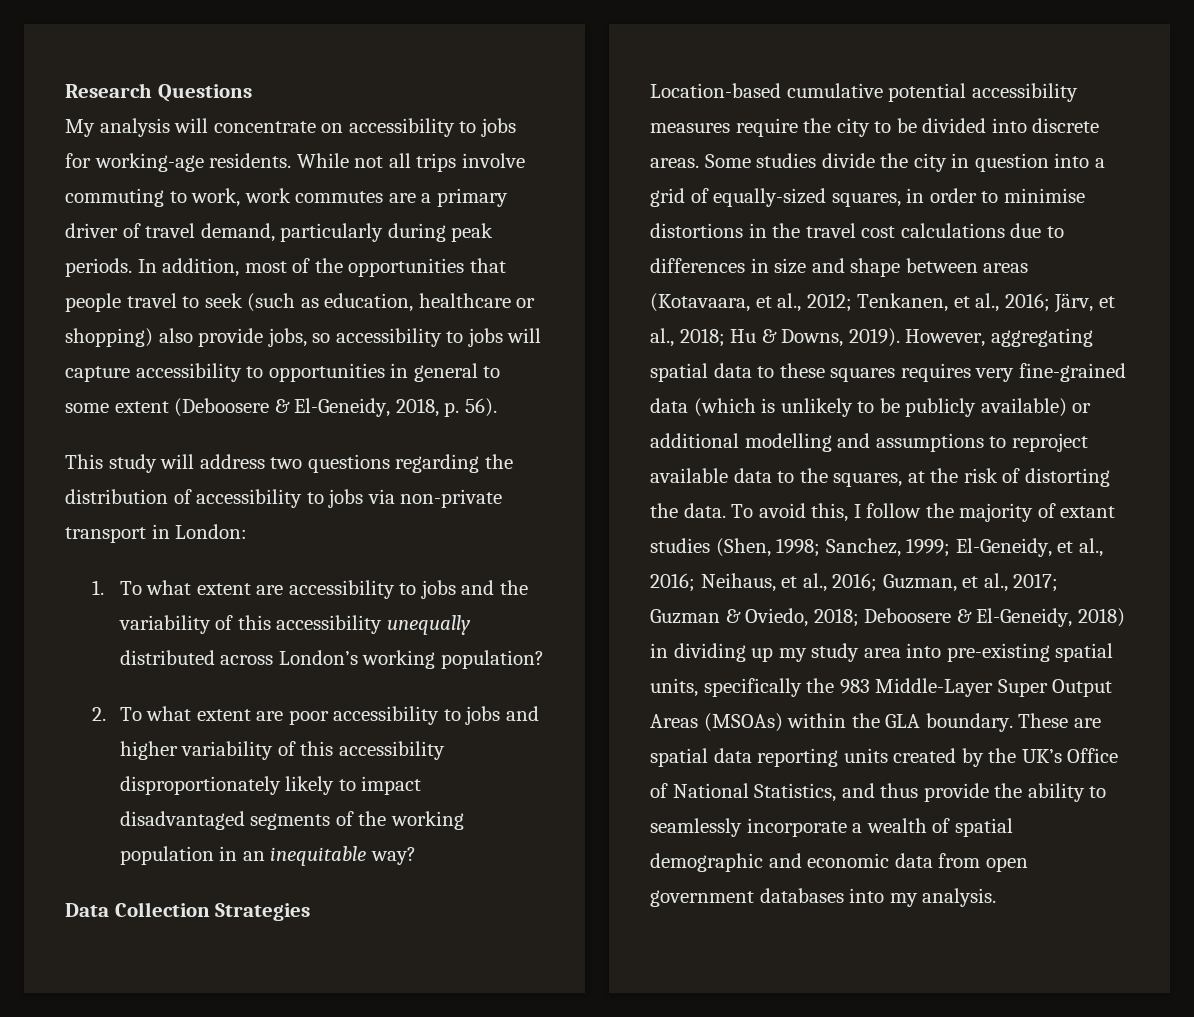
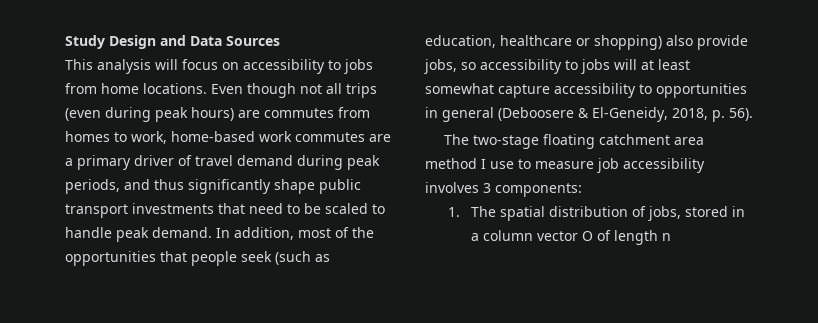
- Research Questions
- My analysis will concentrate on accessibility to jobs for working-age residents. While not all trips involve commuting to work, work commutes are a primary driver of travel demand, particularly during peak periods.
+ Study Design and Data Sources
+ This analysis will focus on accessibility to jobs from home locations. Even though not all trips (even during peak hours) are commutes from homes to work, home-based work commutes are a primary driver of travel demand during peak periods, and thus significantly shape public transport investments that need to be scaled to handle peak demand.
- In addition, most of the opportunities that people travel to seek (such as education, healthcare or shopping) also provide jobs, so accessibility to jobs will capture accessibility to opportunities in general to some extent (Deboosere & El-Geneidy, 2018, p. 56).
+ In addition, most of the opportunities that people seek (such as education, healthcare or shopping) also provide jobs, so accessibility to jobs will at least somewhat capture accessibility to opportunities in general (Deboosere & El-Geneidy, 2018, p. 56).
- This study will address two questions regarding the distribution of accessibility to jobs via non-private transport in London:
- 1. To what extent are accessibility to jobs and the variability of this accessibility unequally distributed across London’s working population?
- 2. To what extent are poor accessibility to jobs and higher variability of this accessibility disproportionately likely to impact disadvantaged segments of the working population in an inequitable way?
- Data Collection Strategies
- Location-based cumulative potential accessibility measures require the city to be divided into discrete areas. Some studies divide the city in question into a grid of equally-sized squares, in order to minimise distortions in the travel cost calculations due to differences in size and shape between areas (Kotavaara, et al., 2012; Tenkanen, et al., 2016; Järv, et al., 2018; Hu & Downs, 2019). However, aggregating spatial data to these squares requires very fine-grained data (which is unlikely to be publicly available) or additional modelling and assumptions to reproject available data to the squares, at the risk of distorting the data. To avoid this, I follow the majority of extant studies (Shen, 1998; Sanchez, 1999; El-Geneidy, et al., 2016; Neihaus, et al., 2016; Guzman, et al., 2017; Guzman & Oviedo, 2018; Deboosere & El-Geneidy, 2018) in dividing up my study area into pre-existing spatial units, specifically the 983 Middle-Layer Super Output Areas (MSOAs) within the GLA boundary. These are spatial data reporting units created by the UK’s Office of National Statistics, and thus provide the ability to seamlessly incorporate a wealth of spatial demographic and economic data from open government databases into my analysis.
+ The two-stage floating catchment area method I use to measure job accessibility involves 3 components:
+ 1. The spatial distribution of jobs, stored in a column vector O of length n

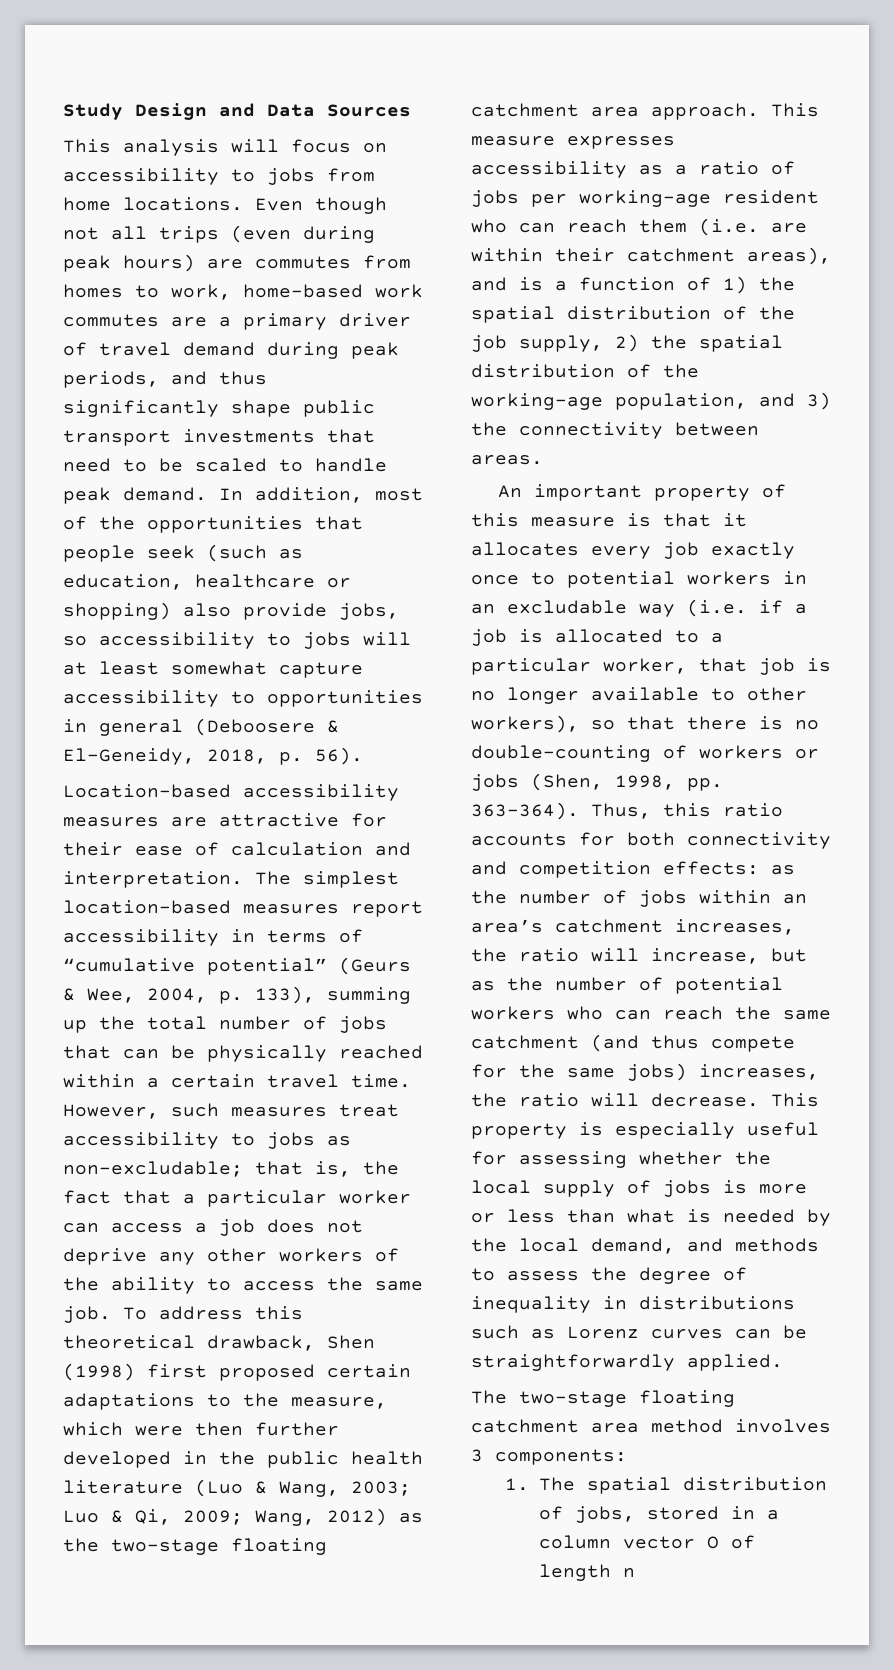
+ Location-based accessibility measures are attractive for their ease of calculation and interpretation. The simplest location-based measures report accessibility in terms of “cumulative potential” (Geurs & Wee, 2004, p. 133), summing up the total number of jobs that can be physically reached within a certain travel time. However, such measures treat accessibility to jobs as non-excludable; that is, the fact that a particular worker can access a job does not deprive any other workers of the ability to access the same job. To address this theoretical drawback, Shen (1998) first proposed certain adaptations to the measure, which were then further developed in the public health literature (Luo & Wang, 2003; Luo & Qi, 2009; Wang, 2012) as the two-stage floating catchment area approach. This measure expresses accessibility as a ratio of jobs per working-age resident who can reach them (i.e. are within their catchment areas), and is a function of 1) the spatial distribution of the job supply, 2) the spatial distribution of the working-age population, and 3) the connectivity between areas.
+ An important property of this measure is that it allocates every job exactly once to potential workers in an excludable way (i.e. if a job is allocated to a particular worker, that job is no longer available to other workers), so that there is no double-counting of workers or jobs (Shen, 1998, pp. 363-364). Thus, this ratio accounts for both connectivity and competition effects: as the number of jobs within an area’s catchment increases, the ratio will increase, but as the number of potential workers who can reach the same catchment (and thus compete for the same jobs) increases, the ratio will decrease. This property is especially useful for assessing whether the local supply of jobs is more or less than what is needed by the local demand, and methods to assess the degree of inequality in distributions such as Lorenz curves can be straightforwardly applied.
- The two-stage floating catchment area method I use to measure job accessibility involves 3 components:
+ The two-stage floating catchment area method involves 3 components:

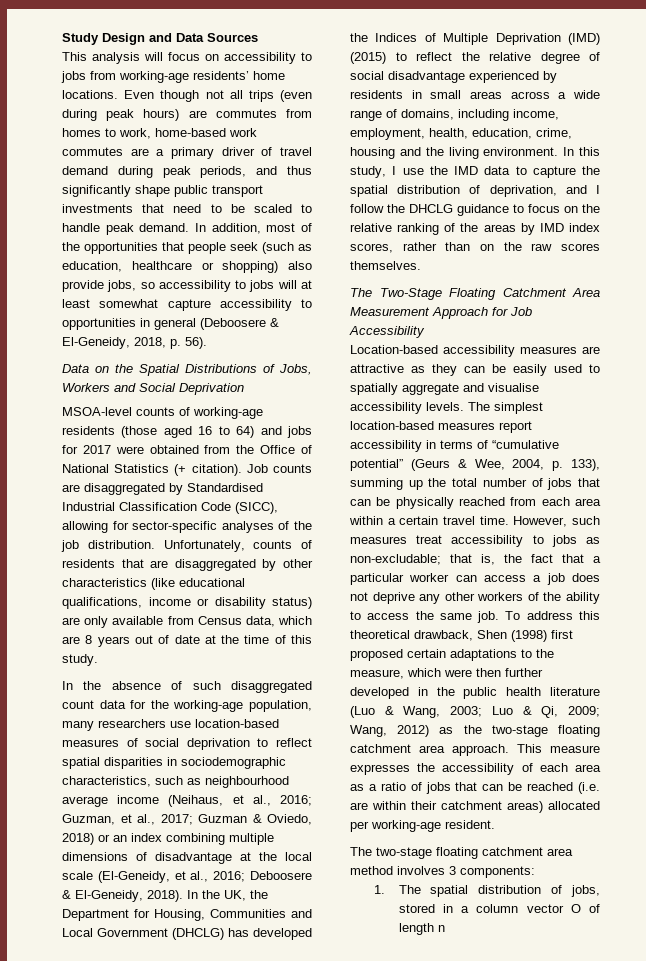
- This analysis will focus on accessibility to jobs from home locations.
+ This analysis will focus on accessibility to jobs from working-age residents’ home locations.
+ Data on the Spatial Distributions of Jobs, Workers and Social Deprivation
+ MSOA-level counts of working-age residents (those aged 16 to 64) and jobs for 2017 were obtained from the Office of National Statistics (+ citation). Job counts are disaggregated by Standardised Industrial Classification Code (SICC), allowing for sector-specific analyses of the job distribution. Unfortunately, counts of residents that are disaggregated by other characteristics (like educational qualifications, income or disability status) are only available from Census data, which are 8 years out of date at the time of this study.
+ In the absence of such disaggregated count data for the working-age population, many researchers use location-based measures of social deprivation to reflect spatial disparities in sociodemographic characteristics, such as neighbourhood average income (Neihaus, et al., 2016; Guzman, et al., 2017; Guzman & Oviedo, 2018) or an index combining multiple dimensions of disadvantage at the local scale (El-Geneidy, et al., 2016; Deboosere & El-Geneidy, 2018). In the UK, the Department for Housing, Communities and Local Government (DHCLG) has developed the Indices of Multiple Deprivation (IMD) (2015) to reflect the relative degree of social disadvantage experienced by residents in small areas across a wide range of domains, including income, employment, health, education, crime, housing and the living environment. In this study, I use the IMD data to capture the spatial distribution of deprivation, and I follow the DHCLG guidance to focus on the relative ranking of the areas by IMD index scores, rather than on the raw scores themselves.
+ The Two-Stage Floating Catchment Area Measurement Approach for Job Accessibility
- Location-based accessibility measures are attractive for their ease of calculation and interpretation.
+ Location-based accessibility measures are attractive as they can be easily used to spatially aggregate and visualise accessibility levels.
- The simplest location-based measures report accessibility in terms of “cumulative potential” (Geurs & Wee, 2004, p. 133), summing up the total number of jobs that can be physically reached within a certain travel time.
+ The simplest location-based measures report accessibility in terms of “cumulative potential” (Geurs & Wee, 2004, p. 133), summing up the total number of jobs that can be physically reached from each area within a certain travel time.
- This measure expresses accessibility as a ratio of jobs per working-age resident who can reach them (i.e. are within their catchment areas), and is a function of 1) the spatial distribution of the job supply, 2) the spatial distribution of the working-age population, and 3) the connectivity between areas.
- An important property of this measure is that it allocates every job exactly once to potential workers in an excludable way (i.e. if a job is allocated to a particular worker, that job is no longer available to other workers), so that there is no double-counting of workers or jobs (Shen, 1998, pp. 363-364). Thus, this ratio accounts for both connectivity and competition effects: as the number of jobs within an area’s catchment increases, the ratio will increase, but as the number of potential workers who can reach the same catchment (and thus compete for the same jobs) increases, the ratio will decrease. This property is especially useful for assessing whether the local supply of jobs is more or less than what is needed by the local demand, and methods to assess the degree of inequality in distributions such as Lorenz curves can be straightforwardly applied.
+ This measure expresses the accessibility of each area as a ratio of jobs that can be reached (i.e. are within their catchment areas) allocated per working-age resident.

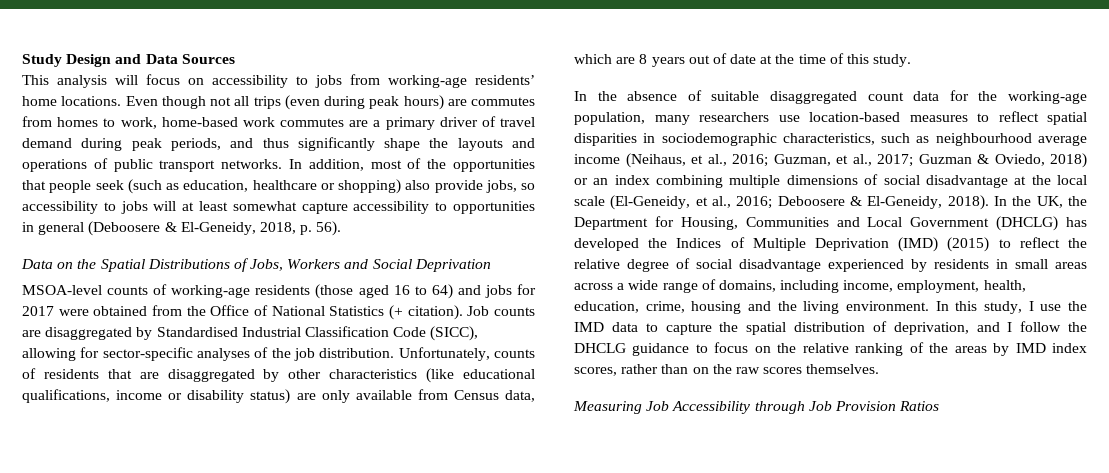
- Even though not all trips (even during peak hours) are commutes from homes to work, home-based work commutes are a primary driver of travel demand during peak periods, and thus significantly shape public transport investments that need to be scaled to handle peak demand.
+ Even though not all trips (even during peak hours) are commutes from homes to work, home-based work commutes are a primary driver of travel demand during peak periods, and thus significantly shape the layouts and operations of public transport networks.
- In the absence of such disaggregated count data for the working-age population, many researchers use location-based measures of social deprivation to reflect spatial disparities in sociodemographic characteristics, such as neighbourhood average income (Neihaus, et al., 2016; Guzman, et al., 2017; Guzman & Oviedo, 2018) or an index combining multiple dimensions of disadvantage at the local scale (El-Geneidy, et al., 2016; Deboosere & El-Geneidy, 2018).
+ In the absence of suitable disaggregated count data for the working-age population, many researchers use location-based measures to reflect spatial disparities in sociodemographic characteristics, such as neighbourhood average income (Neihaus, et al., 2016; Guzman, et al., 2017; Guzman & Oviedo, 2018) or an index combining multiple dimensions of social disadvantage at the local scale (El-Geneidy, et al., 2016; Deboosere & El-Geneidy, 2018).
- The Two-Stage Floating Catchment Area Measurement Approach for Job Accessibility
- Location-based accessibility measures are attractive as they can be easily used to spatially aggregate and visualise accessibility levels. The simplest location-based measures report accessibility in terms of “cumulative potential” (Geurs & Wee, 2004, p. 133), summing up the total number of jobs that can be physically reached from each area within a certain travel time. However, such measures treat accessibility to jobs as non-excludable; that is, the fact that a particular worker can access a job does not deprive any other workers of the ability to access the same job. To address this theoretical drawback, Shen (1998) first proposed certain adaptations to the measure, which were then further developed in the public health literature (Luo & Wang, 2003; Luo & Qi, 2009; Wang, 2012) as the two-stage floating catchment area approach. This measure expresses the accessibility of each area as a ratio of jobs that can be reached (i.e. are within their catchment areas) allocated per working-age resident.
- The two-stage floating catchment area method involves 3 components:
- 1. The spatial distribution of jobs, stored in a column vector O of length n
+ Measuring Job Accessibility through Job Provision Ratios

